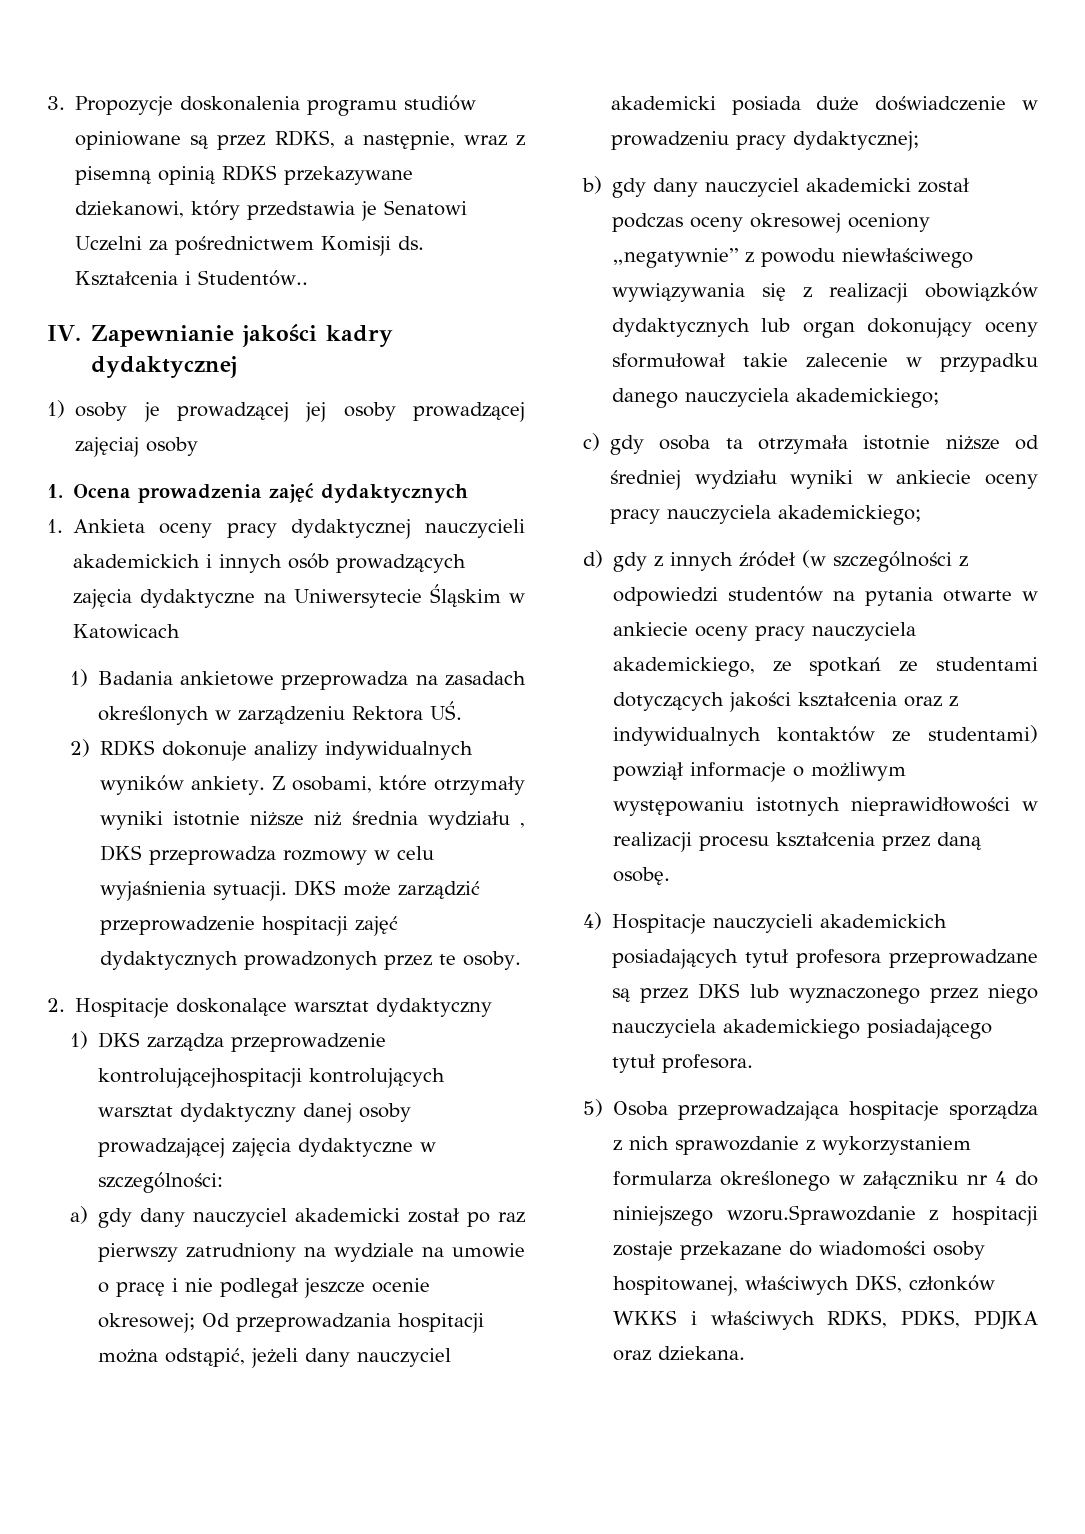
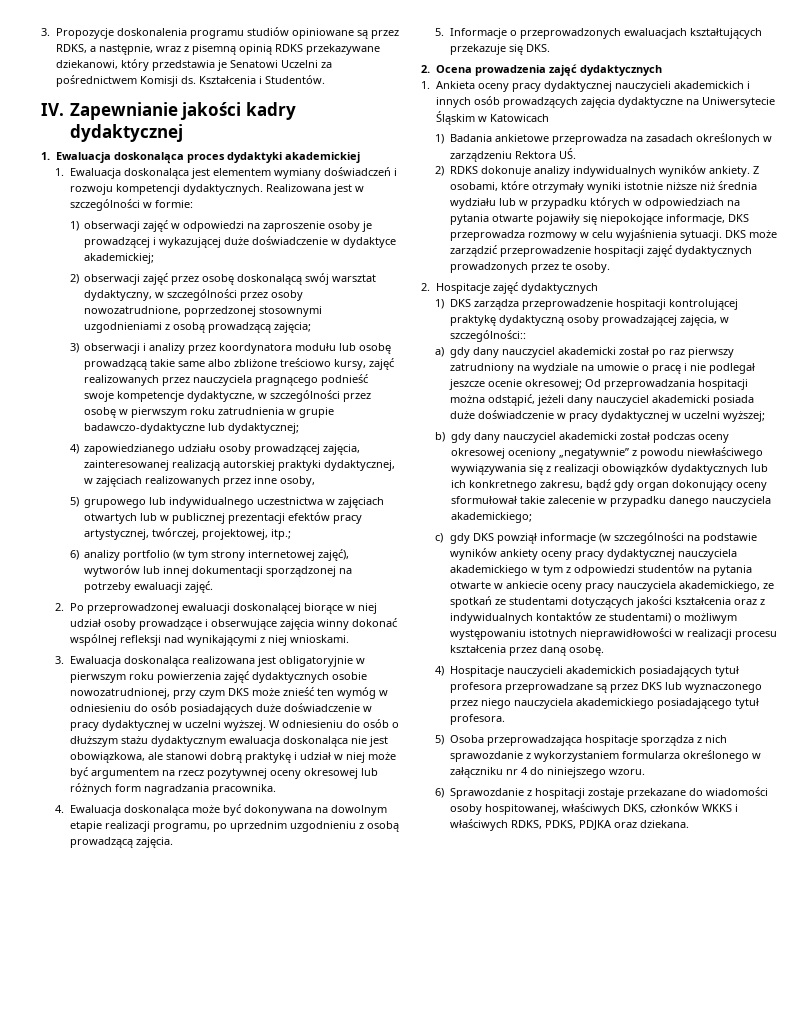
- Kształcenia i Studentów..
+ Kształcenia i Studentów.
- 1) osoby je prowadzącej jej osoby prowadzącej zajęciaj osoby
- 1. Ocena prowadzenia zajęć dydaktycznych
+ 1. Ewaluacja doskonaląca proces dydaktyki akademickiej
+ 1. Ewaluacja doskonaląca jest elementem wymiany doświadczeń i rozwoju kompetencji dydaktycznych. Realizowana jest w szczególności w formie:
+ 1) obserwacji zajęć w odpowiedzi na zaproszenie osoby je prowadzącej i wykazującej duże doświadczenie w dydaktyce akademickiej;
+ 2) obserwacji zajęć przez osobę doskonalącą swój warsztat dydaktyczny, w szczególności przez osoby nowozatrudnione, poprzedzonej stosownymi uzgodnieniami z osobą prowadzącą zajęcia;
+ 3) obserwacji i analizy przez koordynatora modułu lub osobę prowadzącą takie same albo zbliżone treściowo kursy, zajęć realizowanych przez nauczyciela pragnącego podnieść swoje kompetencje dydaktyczne, w szczególności przez osobę w pierwszym roku zatrudnienia w grupie badawczo-dydaktyczne lub dydaktycznej;
+ 4) zapowiedzianego udziału osoby prowadzącej zajęcia, zainteresowanej realizacją autorskiej praktyki dydaktycznej, w zajęciach realizowanych przez inne osoby,
+ 5) grupowego lub indywidualnego uczestnictwa w zajęciach otwartych lub w publicznej prezentacji efektów pracy artystycznej, twórczej, projektowej, itp.;
+ 6) analizy portfolio (w tym strony internetowej zajęć), wytworów lub innej dokumentacji sporządzonej na potrzeby ewaluacji zajęć.
+ 2. Po przeprowadzonej ewaluacji doskonalącej biorące w niej udział osoby prowadzące i obserwujące zajęcia winny dokonać wspólnej refleksji nad wynikającymi z niej wnioskami.
+ 3. Ewaluacja doskonaląca realizowana jest obligatoryjnie w pierwszym roku powierzenia zajęć dydaktycznych osobie nowozatrudnionej, przy czym DKS może znieść ten wymóg w odniesieniu do osób posiadających duże doświadczenie w pracy dydaktycznej w uczelni wyższej. W odniesieniu do osób o dłuższym stażu dydaktycznym ewaluacja doskonaląca nie jest obowiązkowa, ale stanowi dobrą praktykę i udział w niej może być argumentem na rzecz pozytywnej oceny okresowej lub różnych form nagradzania pracownika.
+ 4. Ewaluacja doskonaląca może być dokonywana na dowolnym etapie realizacji programu, po uprzednim uzgodnieniu z osobą prowadzącą zajęcia.
+ 5. Informacje o przeprowadzonych ewaluacjach kształtujących przekazuje się DKS.
+ 2. Ocena prowadzenia zajęć dydaktycznych
- Z osobami, które otrzymały wyniki istotnie niższe niż średnia wydziału , DKS przeprowadza rozmowy w celu wyjaśnienia sytuacji.
+ Z osobami, które otrzymały wyniki istotnie niższe niż średnia wydziału lub w przypadku których w odpowiedziach na pytania otwarte pojawiły się niepokojące informacje, DKS przeprowadza rozmowy w celu wyjaśnienia sytuacji.
- 2. Hospitacje doskonalące warsztat dydaktyczny
+ 2. Hospitacje zajęć dydaktycznych
- 1) DKS zarządza przeprowadzenie kontrolującejhospitacji kontrolujących warsztat dydaktyczny danej osoby prowadzającej zajęcia dydaktyczne w szczególności:
+ 1) DKS zarządza przeprowadzenie hospitacji kontrolującej praktykę dydaktyczną osoby prowadzającej zajęcia, w szczególności::
- a) gdy dany nauczyciel akademicki został po raz pierwszy zatrudniony na wydziale na umowie o pracę i nie podlegał jeszcze ocenie okresowej; Od przeprowadzania hospitacji można odstąpić, jeżeli dany nauczyciel akademicki posiada duże doświadczenie w prowadzeniu pracy dydaktycznej;
+ a) gdy dany nauczyciel akademicki został po raz pierwszy zatrudniony na wydziale na umowie o pracę i nie podlegał jeszcze ocenie okresowej; Od przeprowadzania hospitacji można odstąpić, jeżeli dany nauczyciel akademicki posiada duże doświadczenie w pracy dydaktycznej w uczelni wyższej;
- b) gdy dany nauczyciel akademicki został podczas oceny okresowej oceniony „negatywnie” z powodu niewłaściwego wywiązywania się z realizacji obowiązków dydaktycznych lub organ dokonujący oceny sformułował takie zalecenie w przypadku danego nauczyciela akademickiego;
+ b) gdy dany nauczyciel akademicki został podczas oceny okresowej oceniony „negatywnie” z powodu niewłaściwego wywiązywania się z realizacji obowiązków dydaktycznych lub ich konkretnego zakresu, bądź gdy organ dokonujący oceny sformułował takie zalecenie w przypadku danego nauczyciela akademickiego;
- c) gdy osoba ta otrzymała istotnie niższe od średniej wydziału wyniki w ankiecie oceny pracy nauczyciela akademickiego;
- d) gdy z innych źródeł (w szczególności z odpowiedzi studentów na pytania otwarte w ankiecie oceny pracy nauczyciela akademickiego, ze spotkań ze studentami dotyczących jakości kształcenia oraz z indywidualnych kontaktów ze studentami) powziął informacje o możliwym występowaniu istotnych nieprawidłowości w realizacji procesu kształcenia przez daną osobę.
+ c) gdy DKS powziął informacje (w szczególności na podstawie wyników ankiety oceny pracy dydaktycznej nauczyciela akademickiego w tym z odpowiedzi studentów na pytania otwarte w ankiecie oceny pracy nauczyciela akademickiego, ze spotkań ze studentami dotyczących jakości kształcenia oraz z indywidualnych kontaktów ze studentami) o możliwym występowaniu istotnych nieprawidłowości w realizacji procesu kształcenia przez daną osobę.
- 5) Osoba przeprowadzająca hospitacje sporządza z nich sprawozdanie z wykorzystaniem formularza określonego w załączniku nr 4 do niniejszego wzoru.Sprawozdanie z hospitacji zostaje przekazane do wiadomości osoby hospitowanej, właściwych DKS, członków WKKS i właściwych RDKS, PDKS, PDJKA oraz dziekana.
+ 5) Osoba przeprowadzająca hospitacje sporządza z nich sprawozdanie z wykorzystaniem formularza określonego w załączniku nr 4 do niniejszego wzoru.
+ 6) Sprawozdanie z hospitacji zostaje przekazane do wiadomości osoby hospitowanej, właściwych DKS, członków WKKS i właściwych RDKS, PDKS, PDJKA oraz dziekana.

